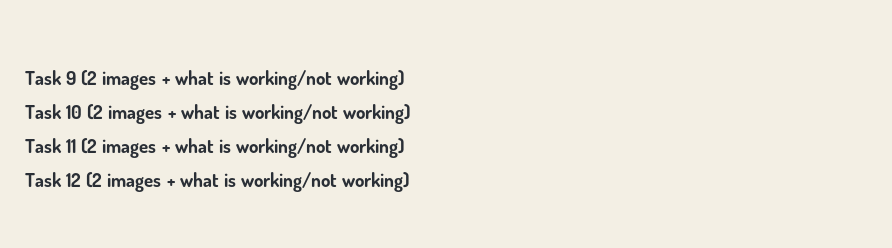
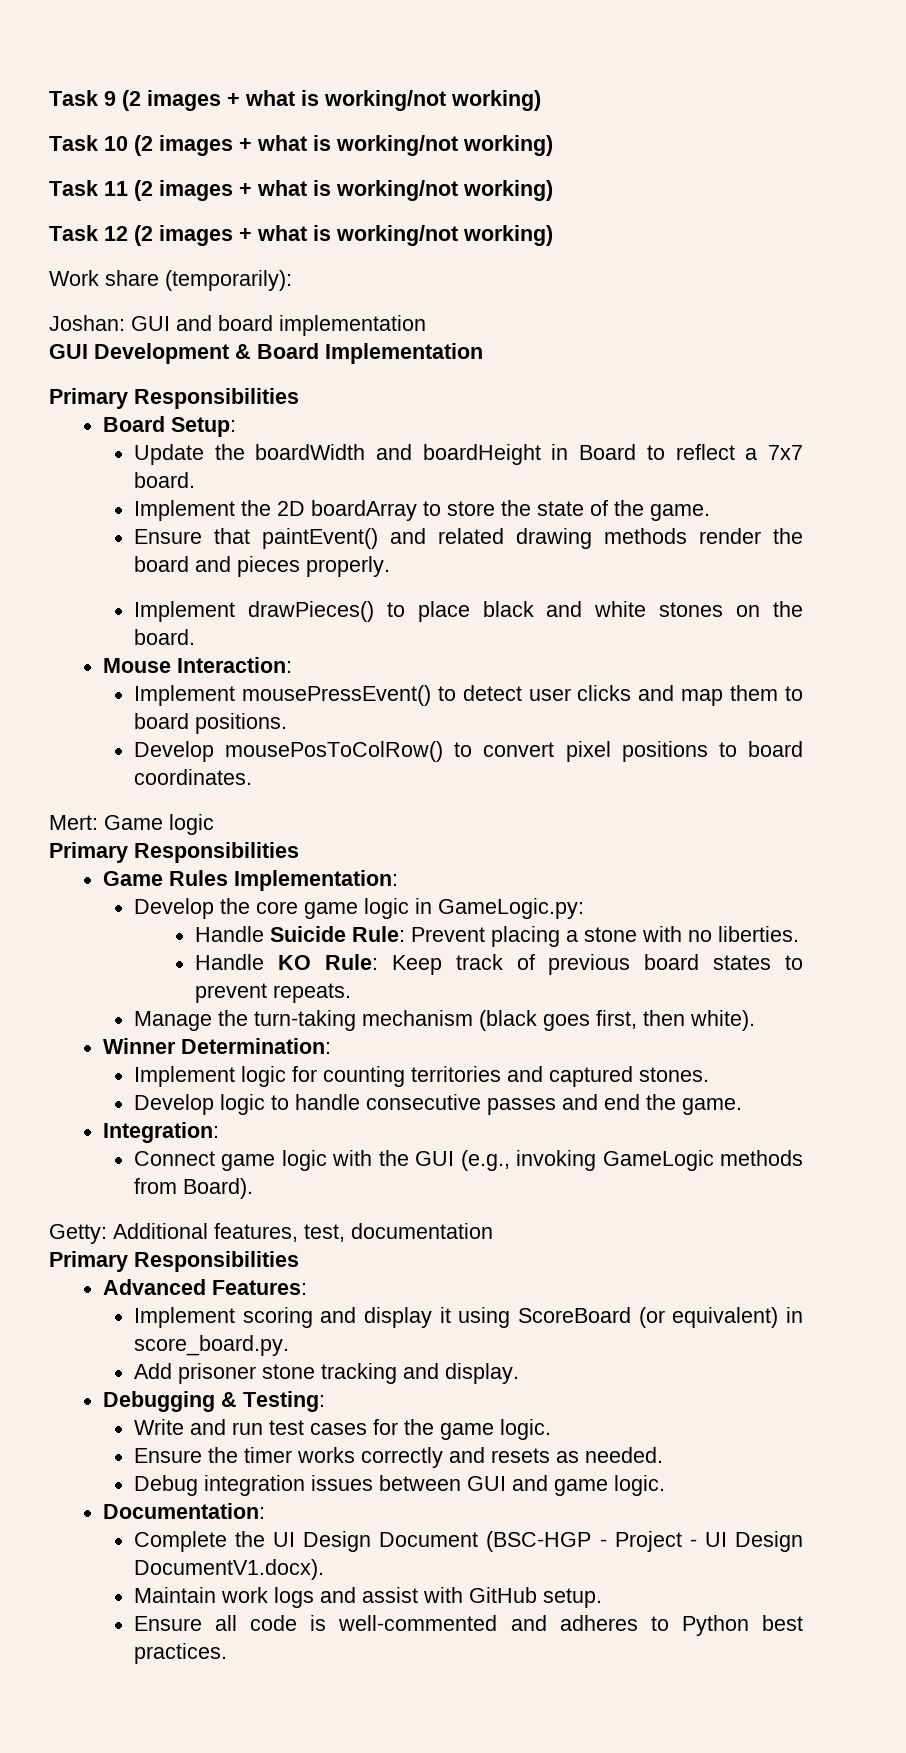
+ Work share (temporarily):
+ Joshan: GUI and board implementation
+ GUI Development & Board Implementation
+ Primary Responsibilities
+ Board Setup:
+ Update the boardWidth and boardHeight in Board to reflect a 7x7 board.
+ Implement the 2D boardArray to store the state of the game.
+ Ensure that paintEvent() and related drawing methods render the board and pieces properly.
+ Implement drawPieces() to place black and white stones on the board.
+ Mouse Interaction:
+ Implement mousePressEvent() to detect user clicks and map them to board positions.
+ Develop mousePosToColRow() to convert pixel positions to board coordinates.
+ Mert: Game logic
+ Primary Responsibilities
+ Game Rules Implementation:
+ Develop the core game logic in GameLogic.py:
+ Handle Suicide Rule: Prevent placing a stone with no liberties.
+ Handle KO Rule: Keep track of previous board states to prevent repeats.
+ Manage the turn-taking mechanism (black goes first, then white).
+ Winner Determination:
+ Implement logic for counting territories and captured stones.
+ Develop logic to handle consecutive passes and end the game.
+ Integration:
+ Connect game logic with the GUI (e.g., invoking GameLogic methods from Board).
+ Getty: Additional features, test, documentation
+ Primary Responsibilities
+ Advanced Features:
+ Implement scoring and display it using ScoreBoard (or equivalent) in score_board.py.
+ Add prisoner stone tracking and display.
+ Debugging & Testing:
+ Write and run test cases for the game logic.
+ Ensure the timer works correctly and resets as needed.
+ Debug integration issues between GUI and game logic.
+ Documentation:
+ Complete the UI Design Document (BSC-HGP - Project - UI Design DocumentV1.docx).
+ Maintain work logs and assist with GitHub setup.
+ Ensure all code is well-commented and adheres to Python best practices.

